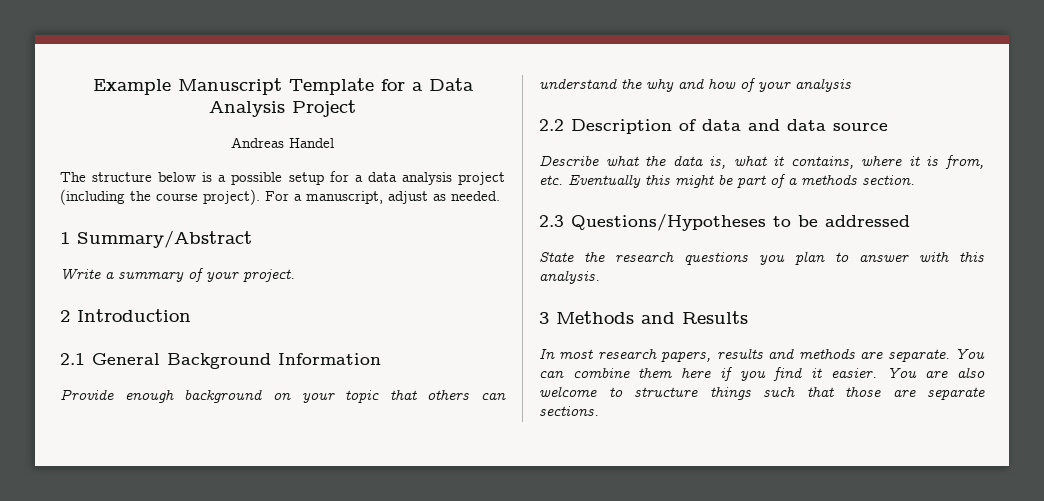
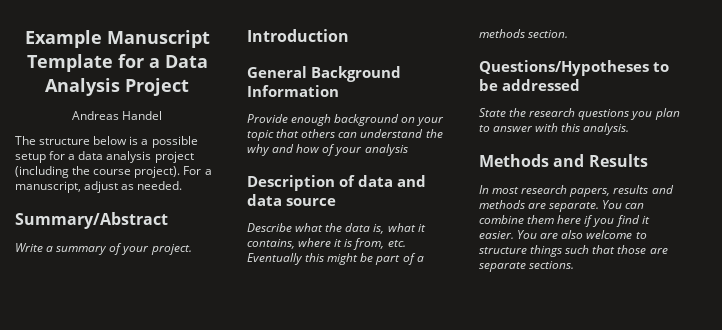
- 1 Summary/Abstract
+ Summary/Abstract
- 2 Introduction
+ Introduction
- 2.1 General Background Information
+ General Background Information
- 2.2 Description of data and data source
+ Description of data and data source
- 2.3 Questions/Hypotheses to be addressed
+ Questions/Hypotheses to be addressed
- 3 Methods and Results
+ Methods and Results

